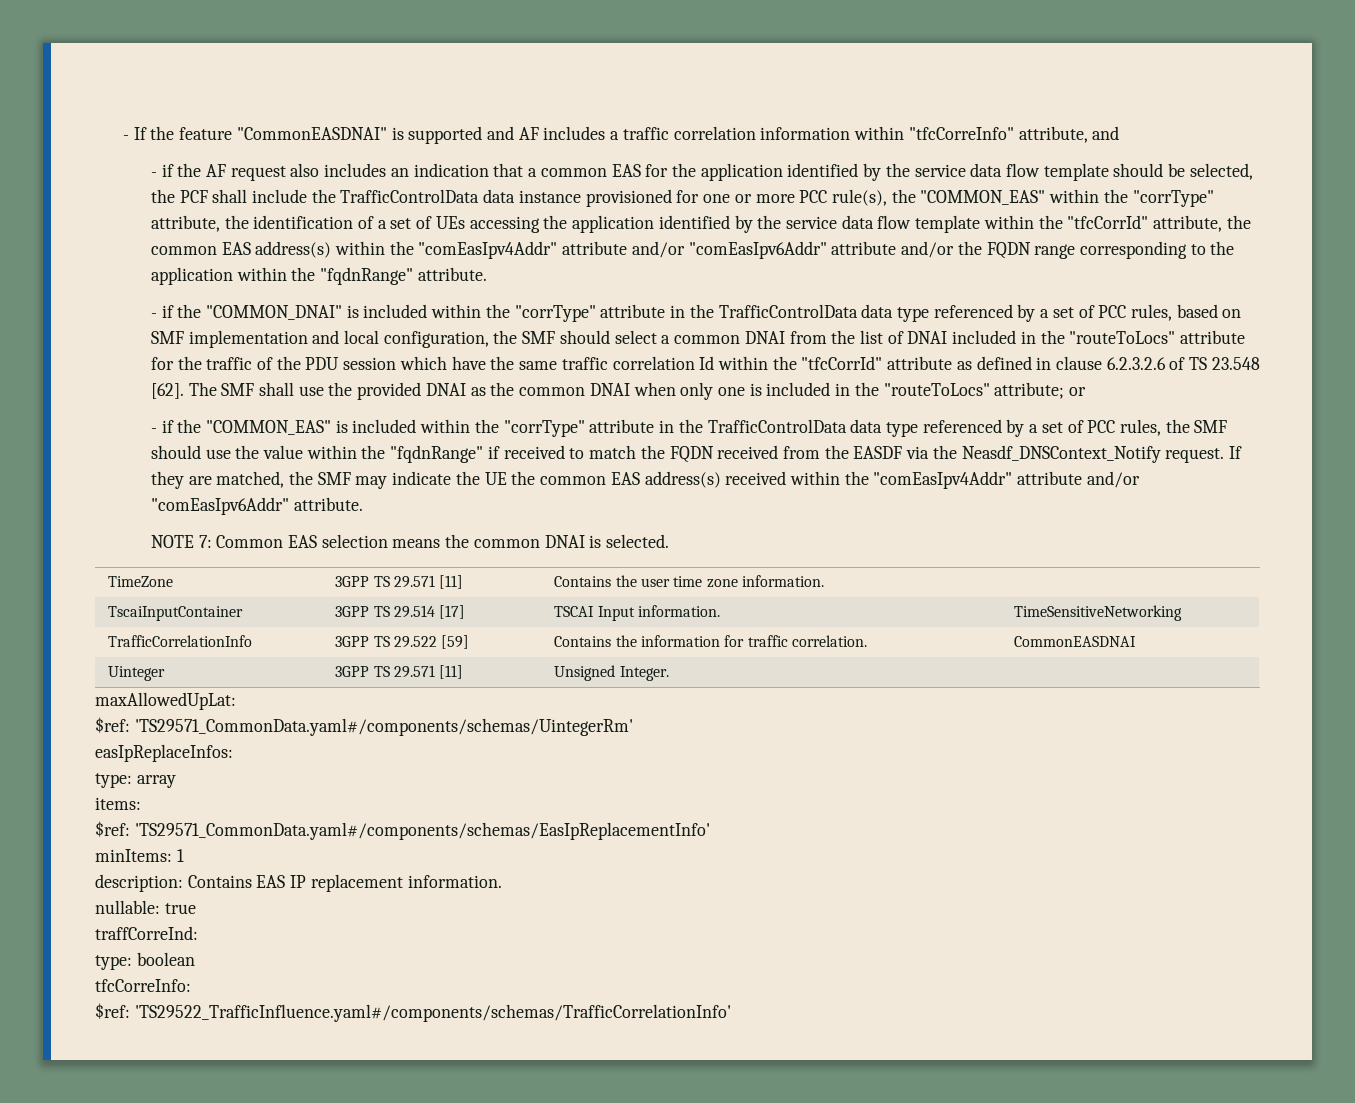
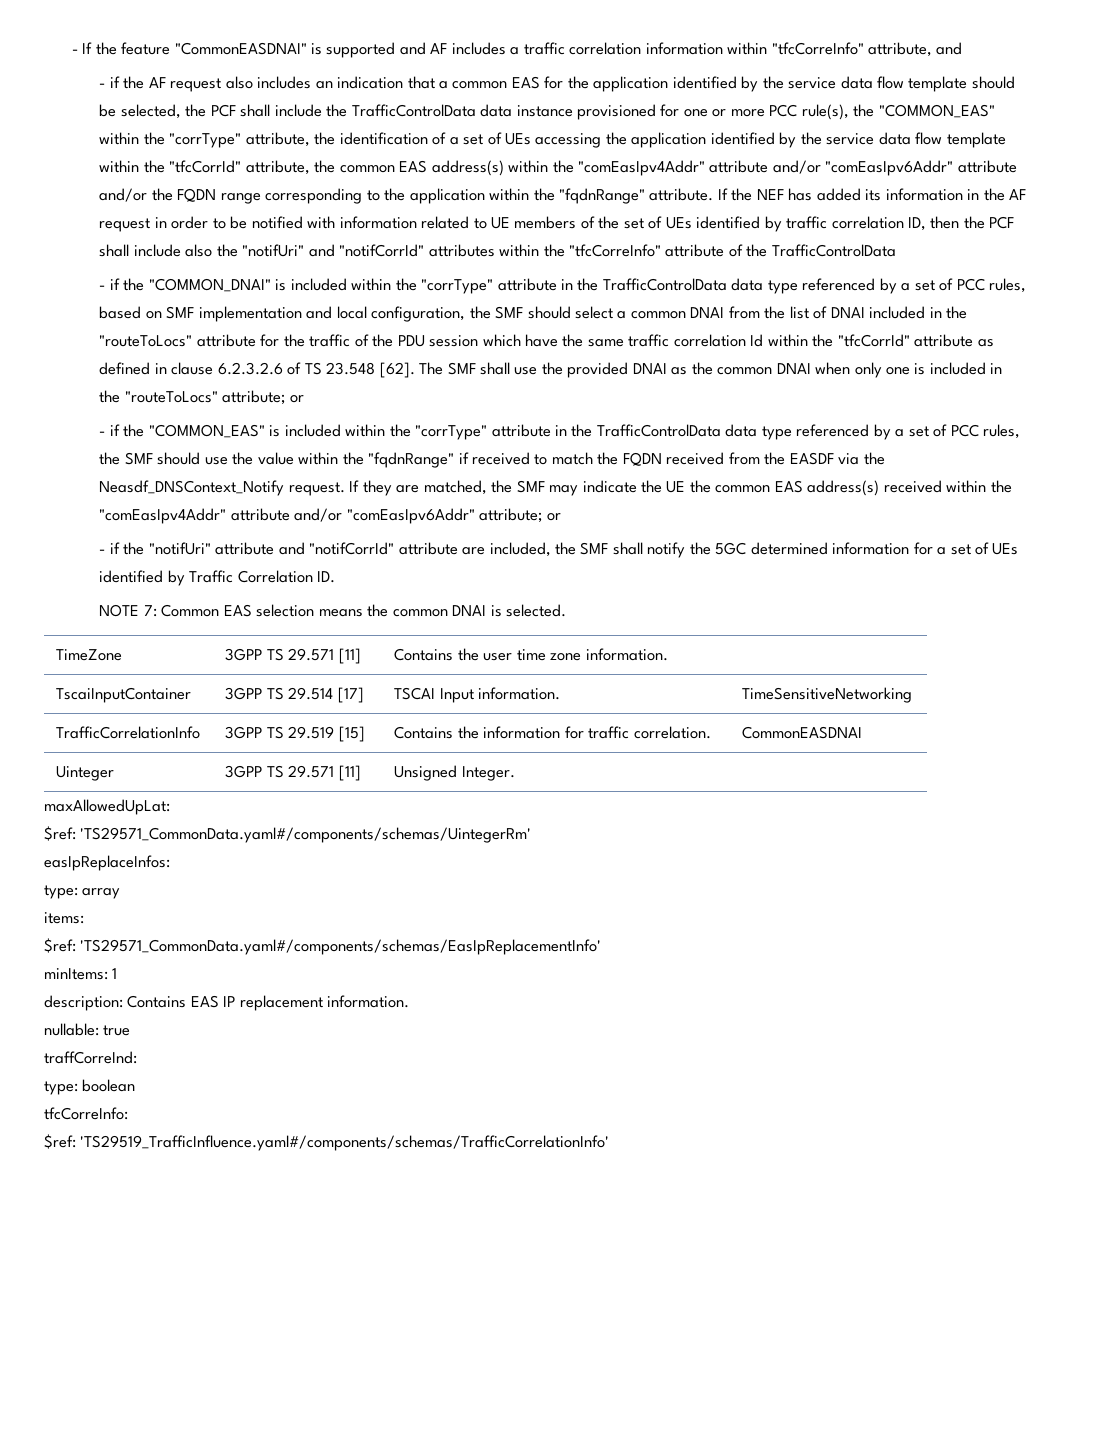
+ If the NEF has added its information in the AF request in order to be notified with information related to UE members of the set of UEs identified by traffic correlation ID, then the PCF shall include also the "notifUri" and "notifCorrId" attributes within the "tfcCorreInfo" attribute of the TrafficControlData
- If they are matched, the SMF may indicate the UE the common EAS address(s) received within the "comEasIpv4Addr" attribute and/or "comEasIpv6Addr" attribute.
+ If they are matched, the SMF may indicate the UE the common EAS address(s) received within the "comEasIpv4Addr" attribute and/or "comEasIpv6Addr" attribute; or
+ - if the "notifUri" attribute and "notifCorrId" attribute are included, the SMF shall notify the 5GC determined information for a set of UEs identified by Traffic Correlation ID.
- TrafficCorrelationInfo | 3GPP TS 29.522 [59] | Contains the information for traffic correlation. | CommonEASDNAI
+ TrafficCorrelationInfo | 3GPP TS 29.519 [15] | Contains the information for traffic correlation. | CommonEASDNAI
- $ref: 'TS29522_TrafficInfluence.yaml#/components/schemas/TrafficCorrelationInfo'
+ $ref: 'TS29519_TrafficInfluence.yaml#/components/schemas/TrafficCorrelationInfo'

